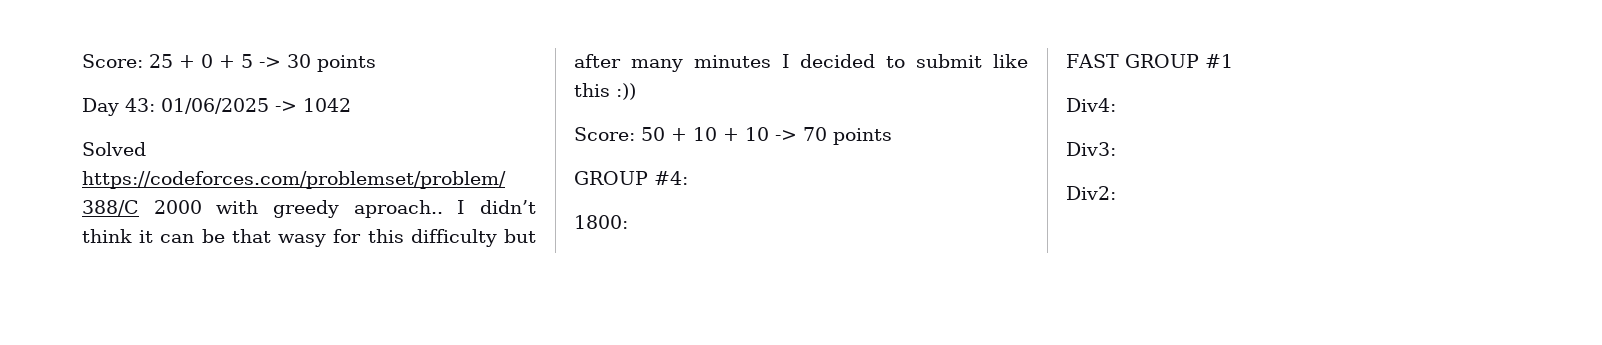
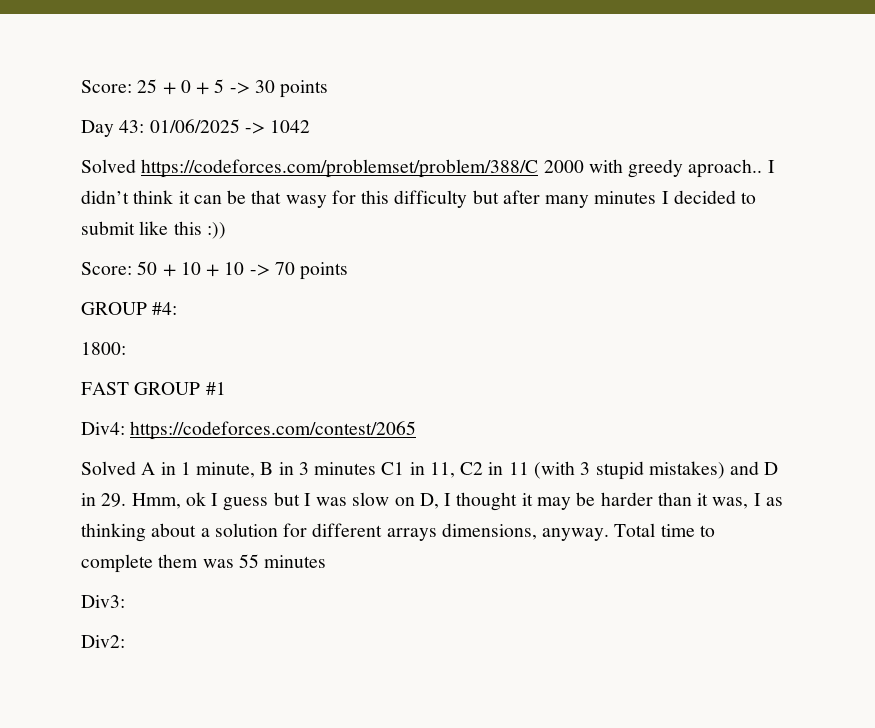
- Div4:
+ Div4: https://codeforces.com/contest/2065
+ Solved A in 1 minute, B in 3 minutes C1 in 11, C2 in 11 (with 3 stupid mistakes) and D in 29. Hmm, ok I guess but I was slow on D, I thought it may be harder than it was, I as thinking about a solution for different arrays dimensions, anyway. Total time to complete them was 55 minutes

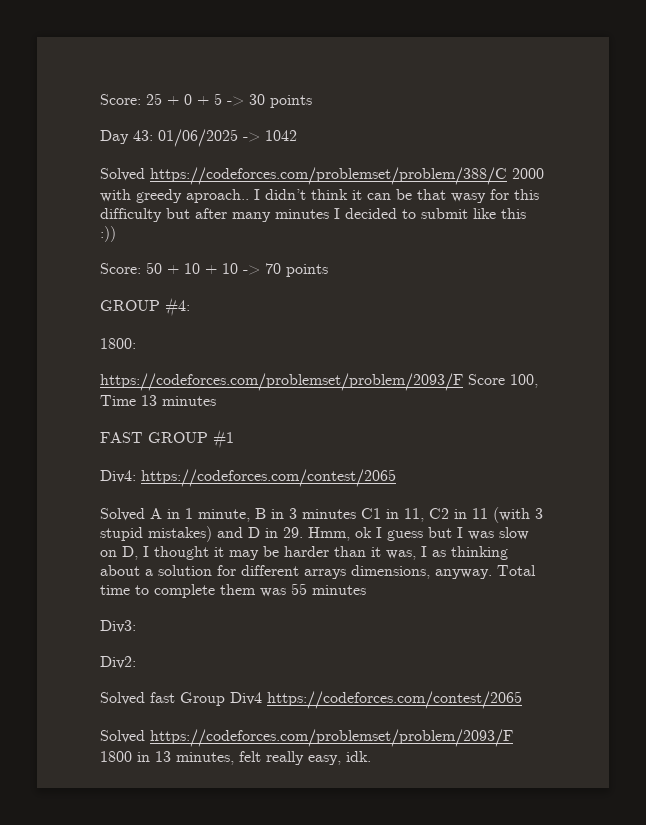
+ https://codeforces.com/problemset/problem/2093/F Score 100, Time 13 minutes
+ Solved fast Group Div4 https://codeforces.com/contest/2065
+ Solved https://codeforces.com/problemset/problem/2093/F 1800 in 13 minutes, felt really easy, idk.

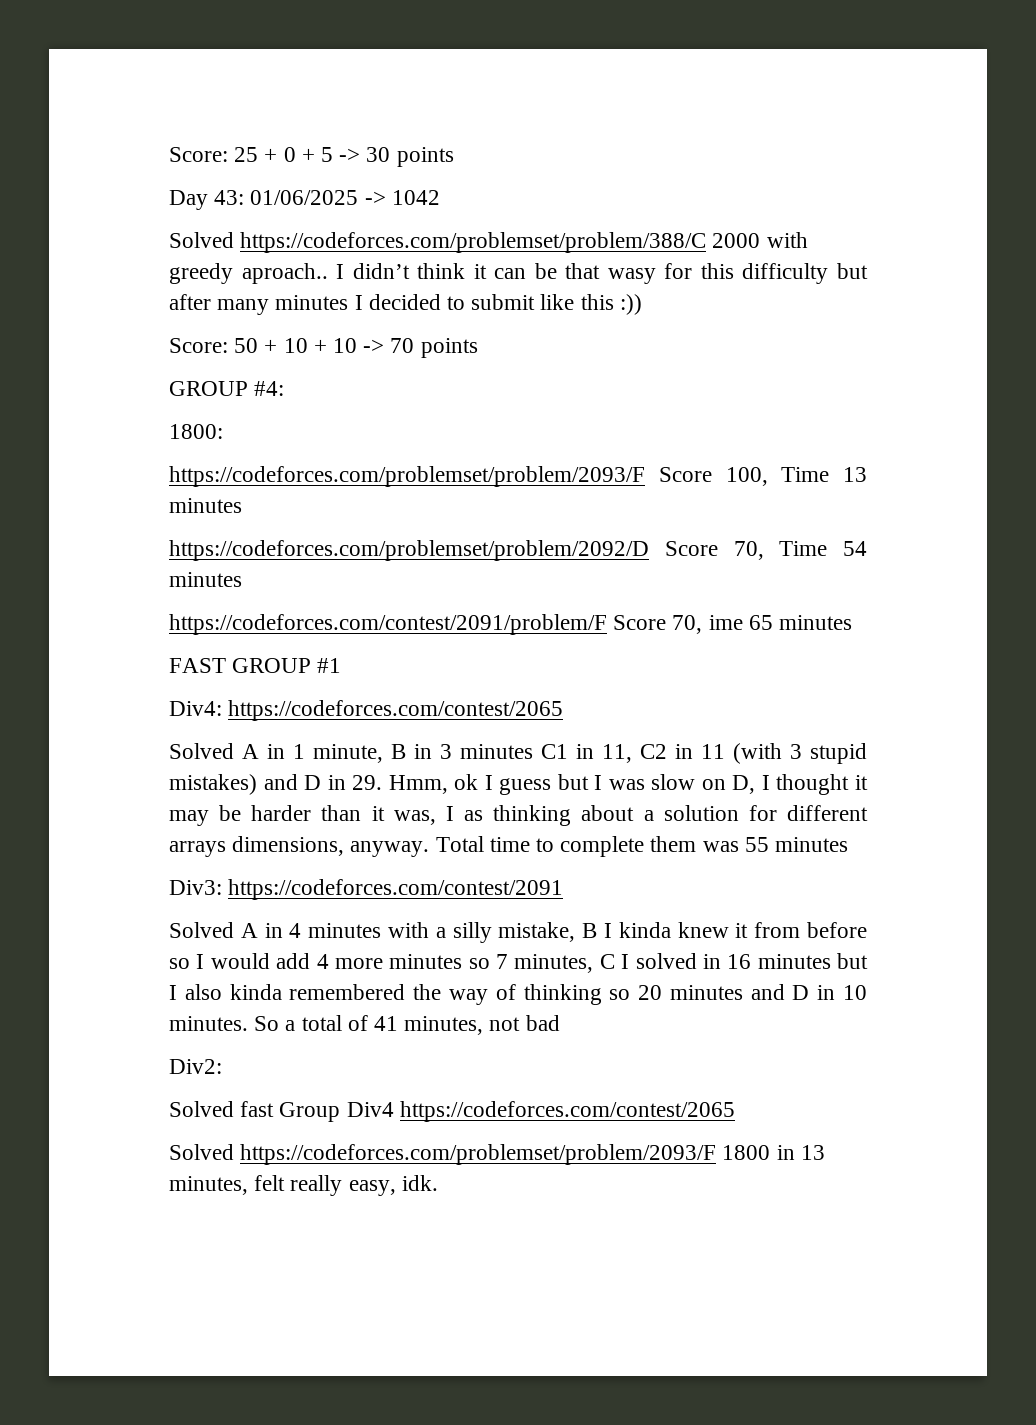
+ https://codeforces.com/problemset/problem/2092/D Score 70, Time 54 minutes
+ https://codeforces.com/contest/2091/problem/F Score 70, ime 65 minutes
- Div3:
+ Div3: https://codeforces.com/contest/2091
+ Solved A in 4 minutes with a silly mistake, B I kinda knew it from before so I would add 4 more minutes so 7 minutes, C I solved in 16 minutes but I also kinda remembered the way of thinking so 20 minutes and D in 10 minutes. So a total of 41 minutes, not bad

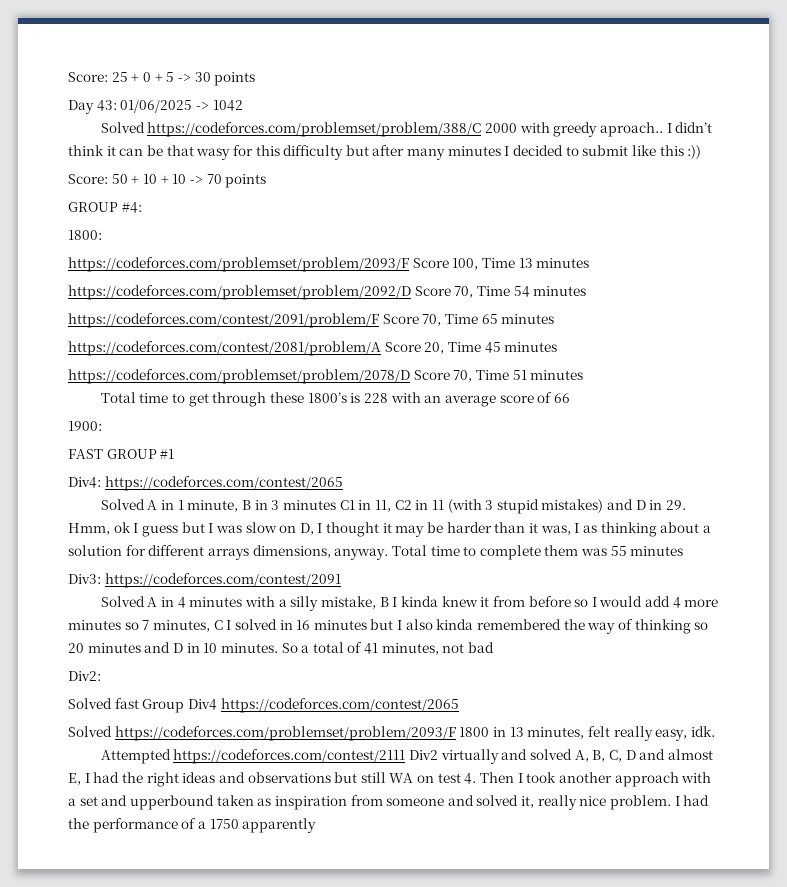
- https://codeforces.com/contest/2091/problem/F Score 70, ime 65 minutes
+ https://codeforces.com/contest/2091/problem/F Score 70, Time 65 minutes
+ https://codeforces.com/contest/2081/problem/A Score 20, Time 45 minutes
+ https://codeforces.com/problemset/problem/2078/D Score 70, Time 51 minutes
+ Total time to get through these 1800’s is 228 with an average score of 66
+ 1900:
+ Attempted https://codeforces.com/contest/2111 Div2 virtually and solved A, B, C, D and almost E, I had the right ideas and observations but still WA on test 4. Then I took another approach with a set and upperbound taken as inspiration from someone and solved it, really nice problem. I had the performance of a 1750 apparently

